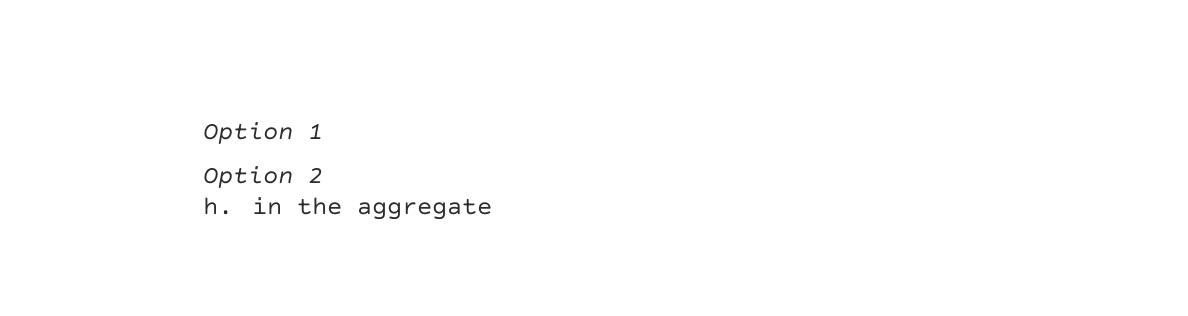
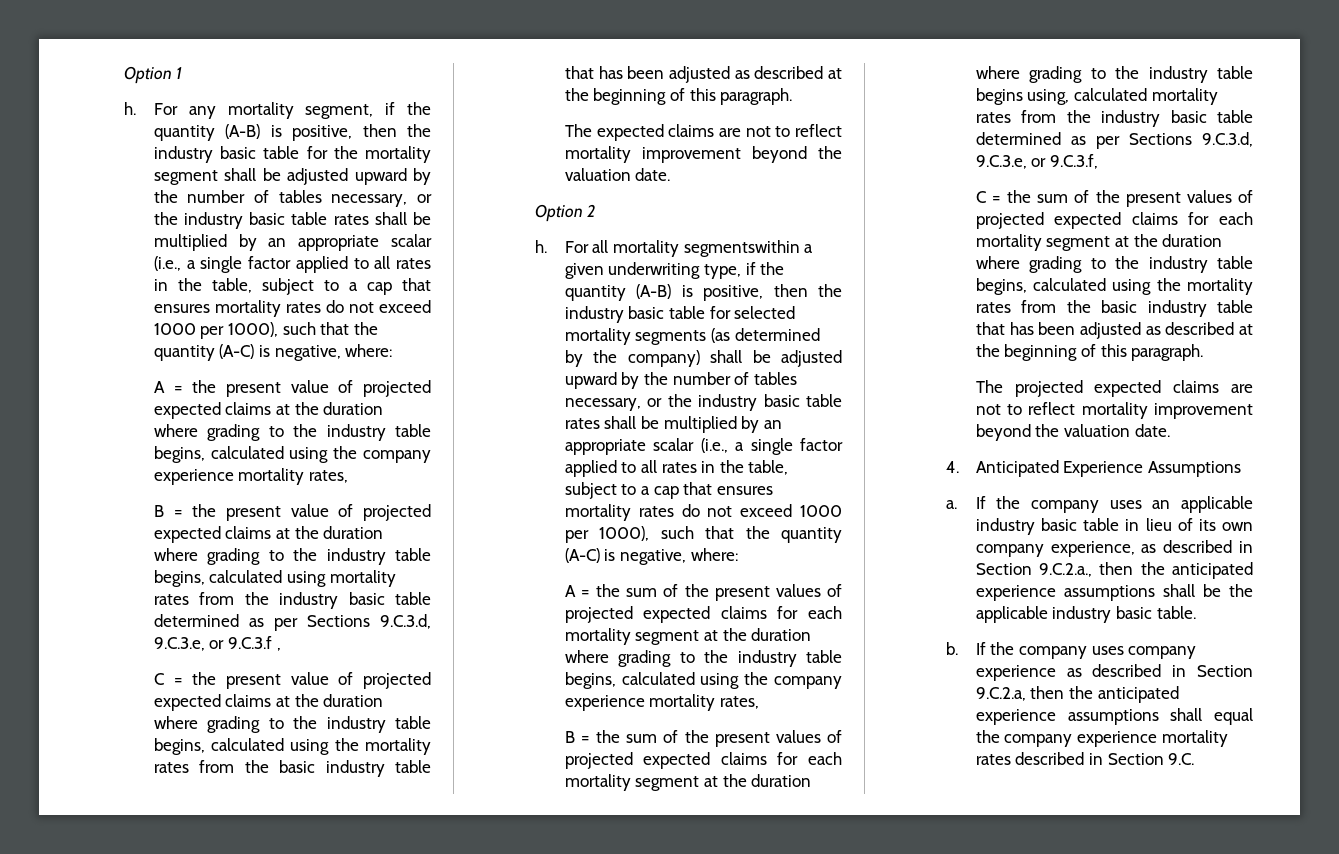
+ h. For any mortality segment, if the quantity (A-B) is positive, then the industry basic table for the mortality segment shall be adjusted upward by the number of tables necessary, or the industry basic table rates shall be multiplied by an appropriate scalar (i.e., a single factor applied to all rates in the table, subject to a cap that ensures mortality rates do not exceed 1000 per 1000), such that the quantity (A-C) is negative, where:
+ A = the present value of projected expected claims at the duration where grading to the industry table begins, calculated using the company experience mortality rates,
+ B = the present value of projected expected claims at the duration where grading to the industry table begins, calculated using mortality rates from the industry basic table determined as per Sections 9.C.3.d, 9.C.3.e, or 9.C.3.f ,
+ C = the present value of projected expected claims at the duration where grading to the industry table begins, calculated using the mortality rates from the basic industry table that has been adjusted as described at the beginning of this paragraph.
+ The expected claims are not to reflect mortality improvement beyond the valuation date.
  Option 2
- h. in the aggregate
+ h. For all mortality segmentswithin a given underwriting type, if the quantity (A-B) is positive, then the industry basic table for selected mortality segments (as determined by the company) shall be adjusted upward by the number of tables necessary, or the industry basic table rates shall be multiplied by an appropriate scalar (i.e., a single factor applied to all rates in the table, subject to a cap that ensures mortality rates do not exceed 1000 per 1000), such that the quantity (A-C) is negative, where:
+ A = the sum of the present values of projected expected claims for each mortality segment at the duration where grading to the industry table begins, calculated using the company experience mortality rates,
+ B = the sum of the present values of projected expected claims for each mortality segment at the duration where grading to the industry table begins using, calculated mortality rates from the industry basic table determined as per Sections 9.C.3.d, 9.C.3.e, or 9.C.3.f,
+ C = the sum of the present values of projected expected claims for each mortality segment at the duration where grading to the industry table begins, calculated using the mortality rates from the basic industry table that has been adjusted as described at the beginning of this paragraph.
+ The projected expected claims are not to reflect mortality improvement beyond the valuation date.
+ 4. Anticipated Experience Assumptions
+ a. If the company uses an applicable industry basic table in lieu of its own company experience, as described in Section 9.C.2.a., then the anticipated experience assumptions shall be the applicable industry basic table.
+ b. If the company uses company experience as described in Section 9.C.2.a, then the anticipated experience assumptions shall equal the company experience mortality rates described in Section 9.C.

